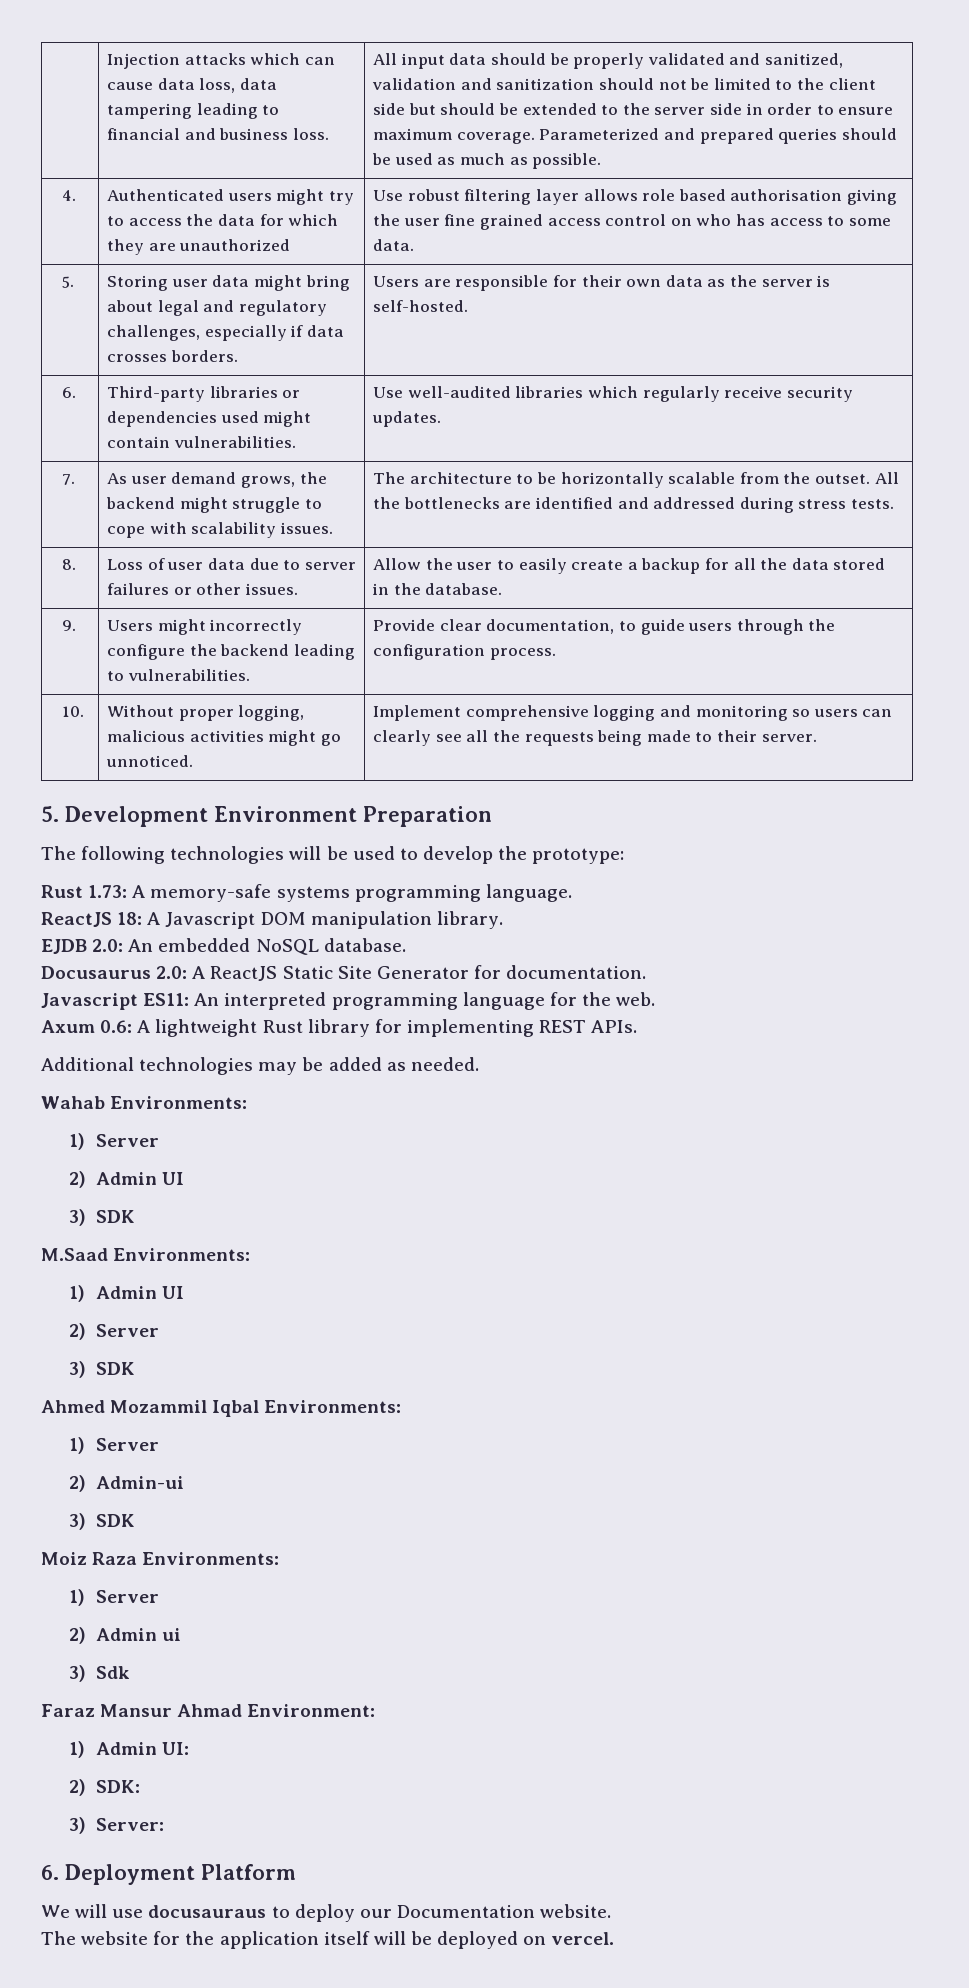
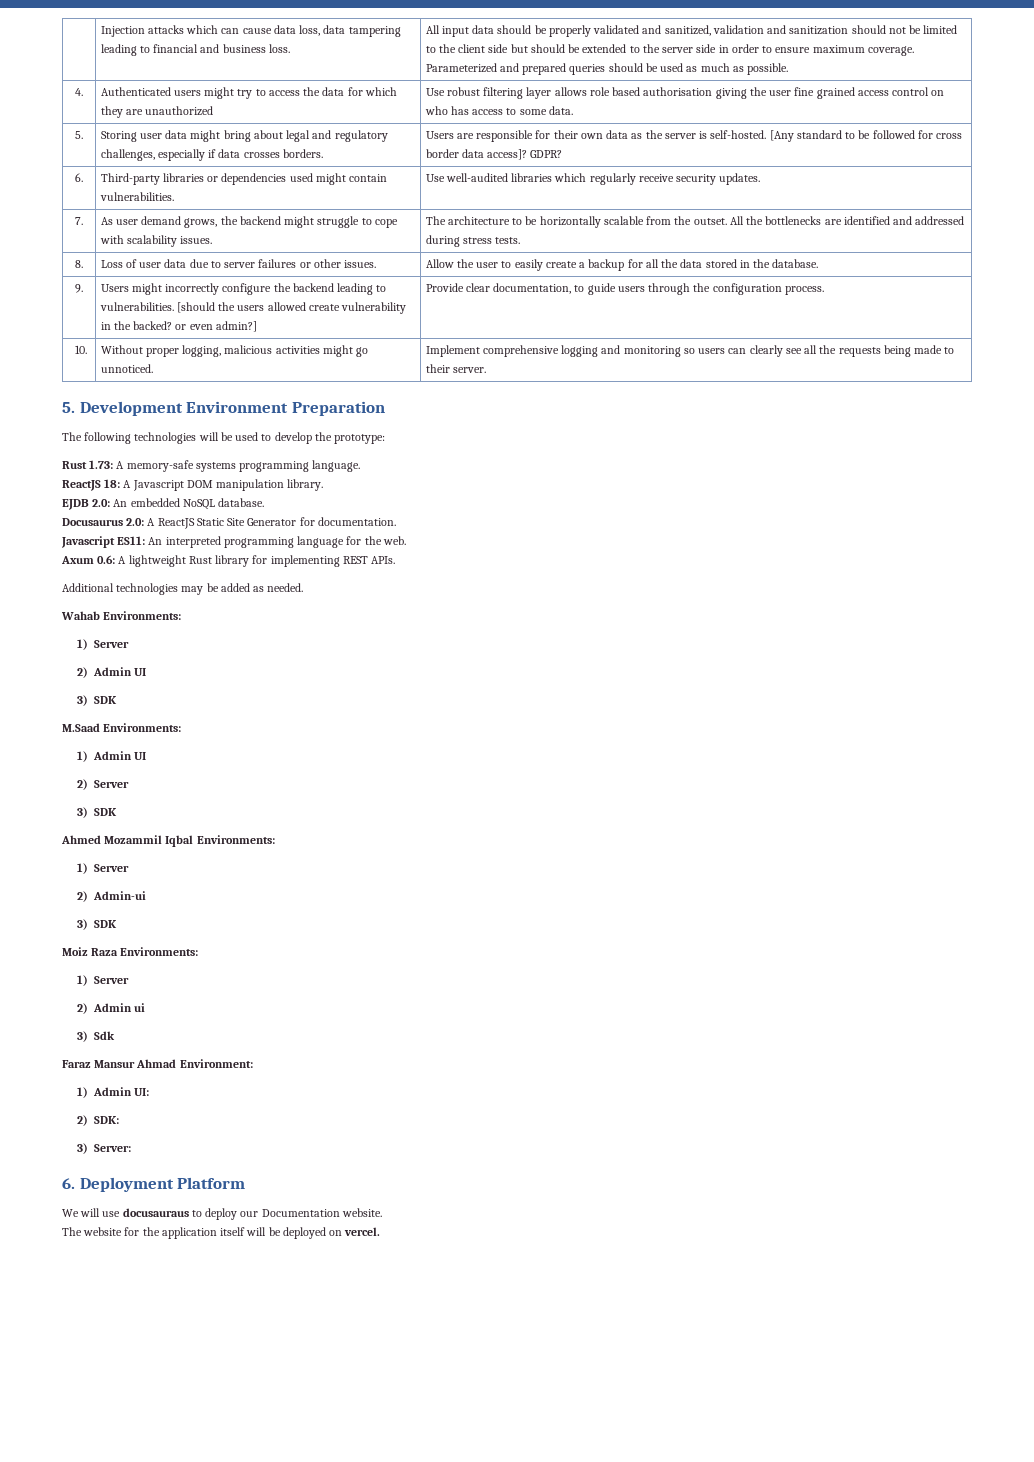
- 5. | Storing user data might bring about legal and regulatory challenges, especially if data crosses borders. | Users are responsible for their own data as the server is self-hosted.
+ 5. | Storing user data might bring about legal and regulatory challenges, especially if data crosses borders. | Users are responsible for their own data as the server is self-hosted. [Any standard to be followed for cross border data access]? GDPR?
- 9. | Users might incorrectly configure the backend leading to vulnerabilities. | Provide clear documentation, to guide users through the configuration process.
+ 9. | Users might incorrectly configure the backend leading to vulnerabilities. [should the users allowed create vulnerability in the backed? or even admin?] | Provide clear documentation, to guide users through the configuration process.

